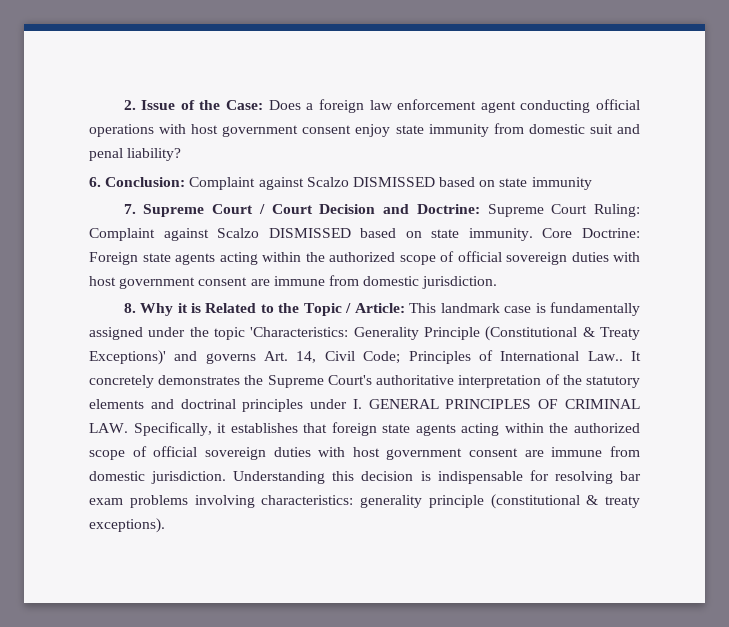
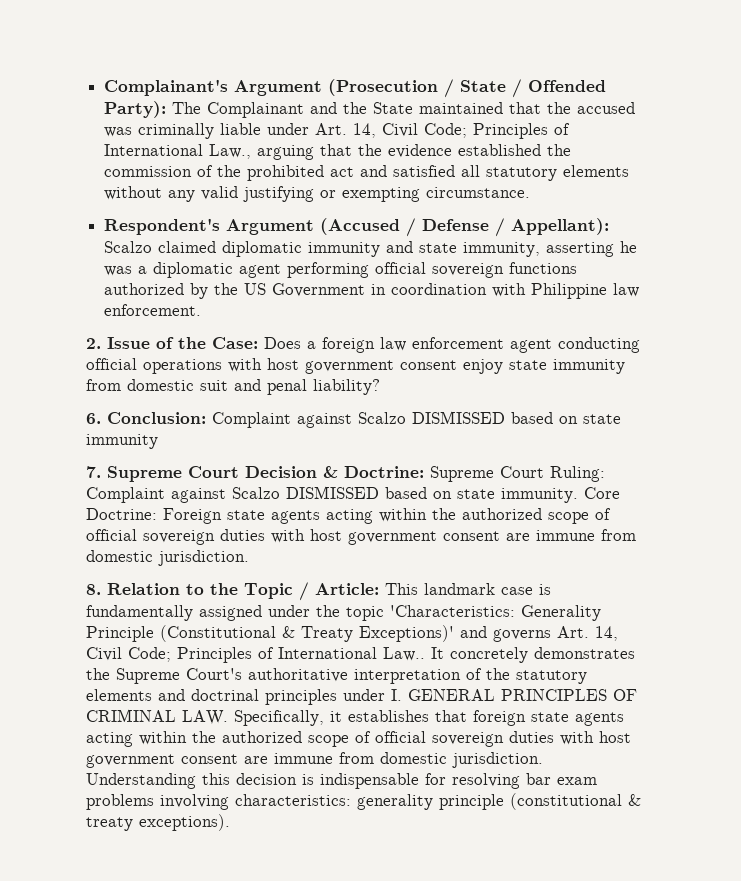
+ Complainant's Argument (Prosecution / State / Offended Party): The Complainant and the State maintained that the accused was criminally liable under Art. 14, Civil Code; Principles of International Law., arguing that the evidence established the commission of the prohibited act and satisfied all statutory elements without any valid justifying or exempting circumstance.
+ Respondent's Argument (Accused / Defense / Appellant): Scalzo claimed diplomatic immunity and state immunity, asserting he was a diplomatic agent performing official sovereign functions authorized by the US Government in coordination with Philippine law enforcement.
- 7. Supreme Court / Court Decision and Doctrine: Supreme Court Ruling: Complaint against Scalzo DISMISSED based on state immunity.
+ 7. Supreme Court Decision & Doctrine: Supreme Court Ruling: Complaint against Scalzo DISMISSED based on state immunity.
- 8. Why it is Related to the Topic / Article: This landmark case is fundamentally assigned under the topic 'Characteristics: Generality Principle (Constitutional & Treaty Exceptions)' and governs Art. 14, Civil Code; Principles of International Law..
+ 8. Relation to the Topic / Article: This landmark case is fundamentally assigned under the topic 'Characteristics: Generality Principle (Constitutional & Treaty Exceptions)' and governs Art. 14, Civil Code; Principles of International Law..

